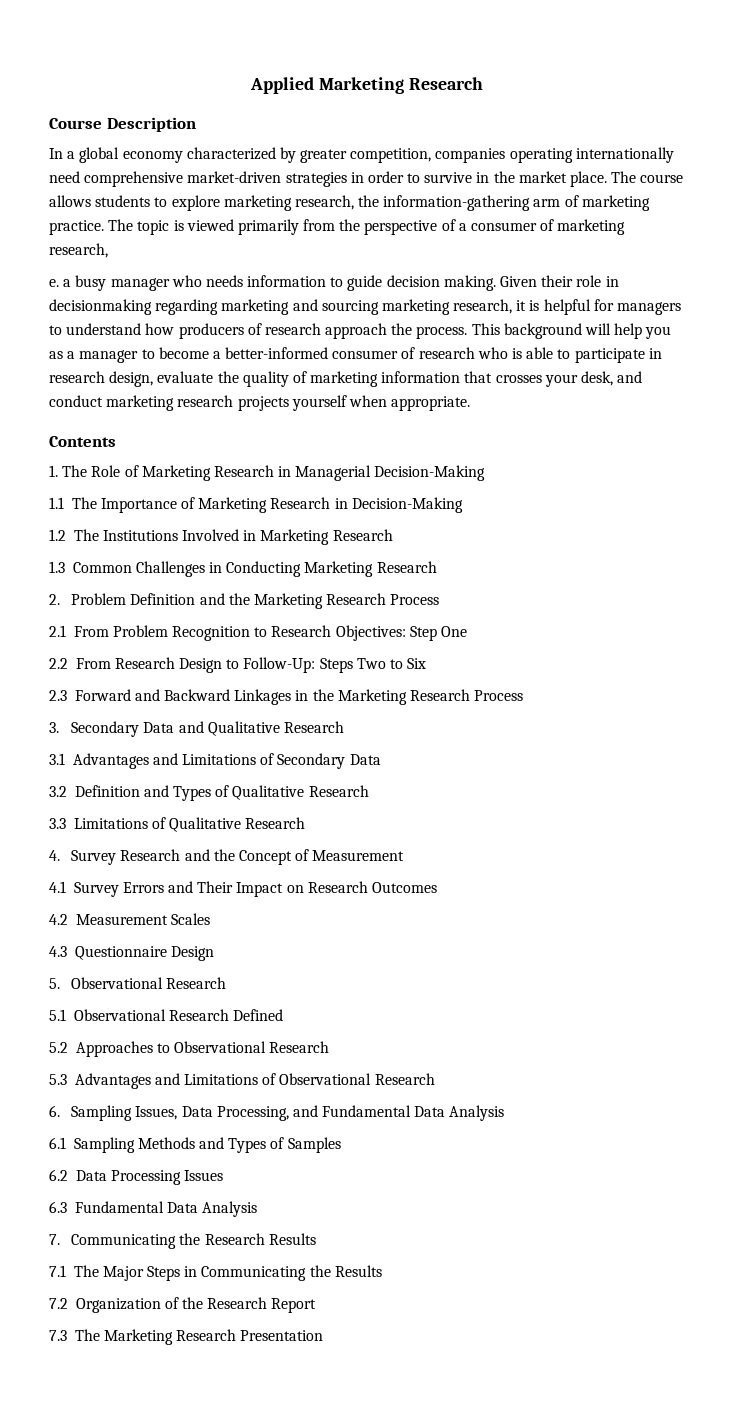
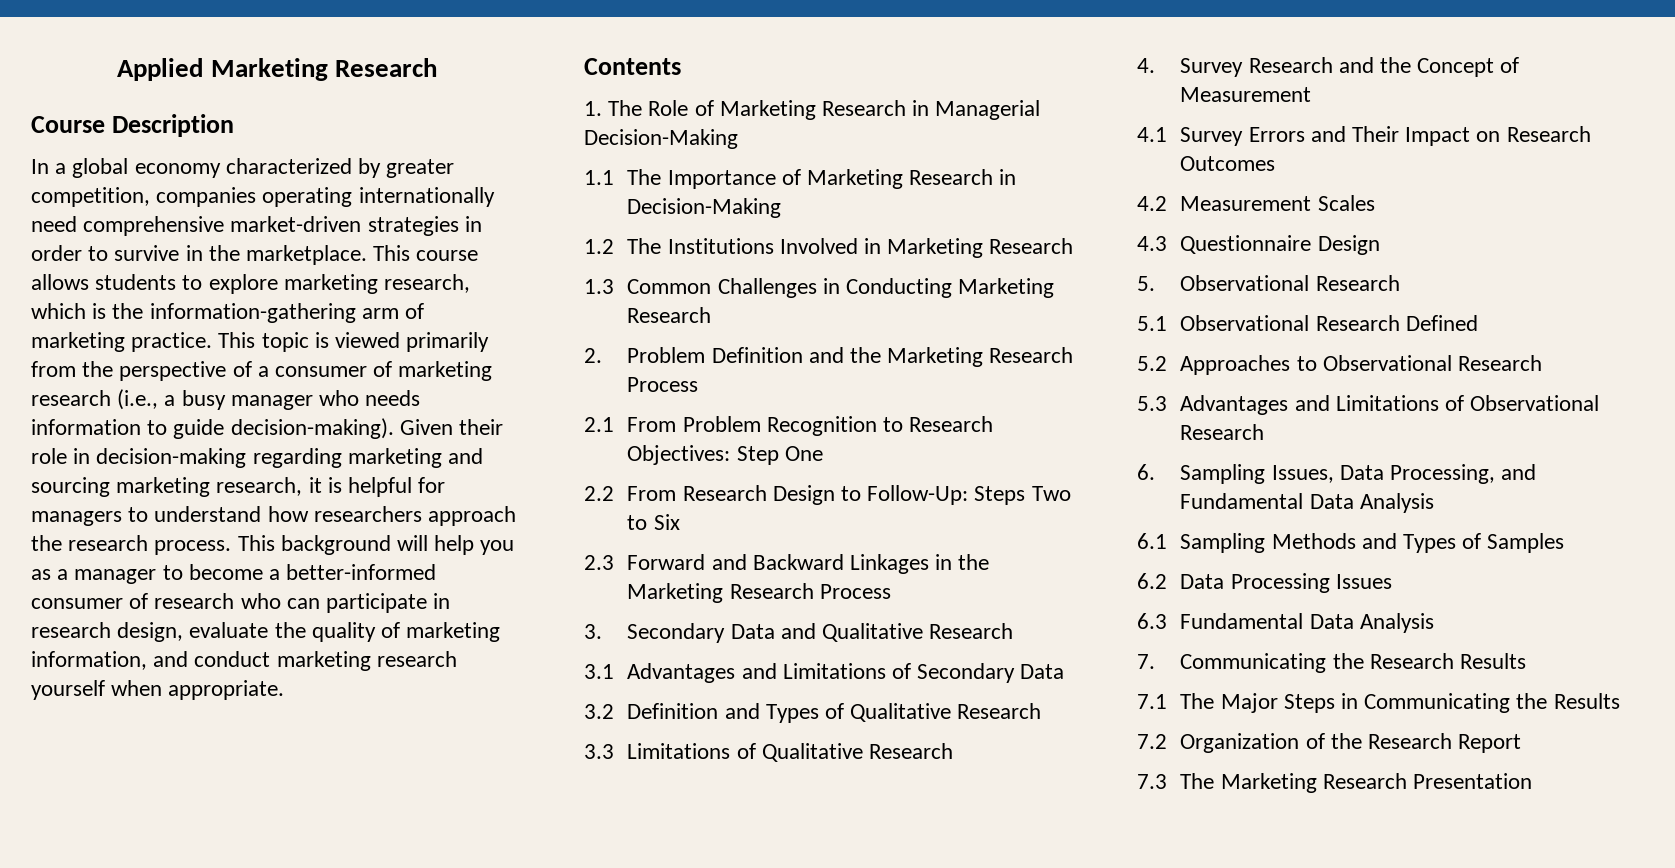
- In a global economy characterized by greater competition, companies operating internationally need comprehensive market-driven strategies in order to survive in the market place. The course allows students to explore marketing research, the information-gathering arm of marketing practice.
+ In a global economy characterized by greater competition, companies operating internationally need comprehensive market-driven strategies in order to survive in the marketplace. This course allows students to explore marketing research, which is the information-gathering arm of marketing practice.
- The topic is viewed primarily from the perspective of a consumer of marketing research,
- e. a busy manager who needs information to guide decision making.
+ This topic is viewed primarily from the perspective of a consumer of marketing research (i.e., a busy manager who needs information to guide decision-making).
- Given their role in decisionmaking regarding marketing and sourcing marketing research, it is helpful for managers to understand how producers of research approach the process.
+ Given their role in decision-making regarding marketing and sourcing marketing research, it is helpful for managers to understand how researchers approach the research process.
- This background will help you as a manager to become a better-informed consumer of research who is able to participate in research design, evaluate the quality of marketing information that crosses your desk, and conduct marketing research projects yourself when appropriate.
+ This background will help you as a manager to become a better-informed consumer of research who can participate in research design, evaluate the quality of marketing information, and conduct marketing research yourself when appropriate.

